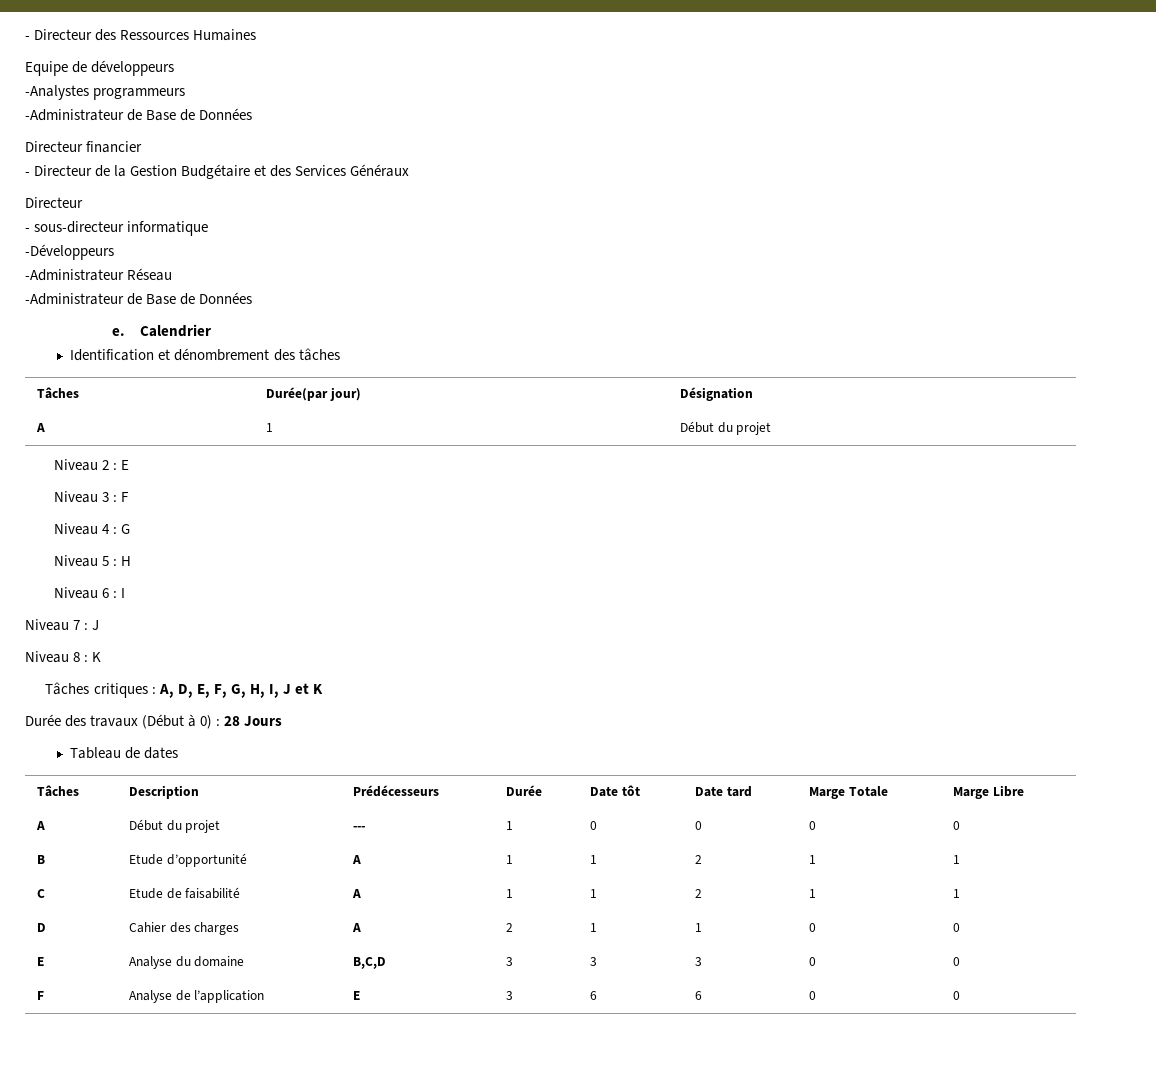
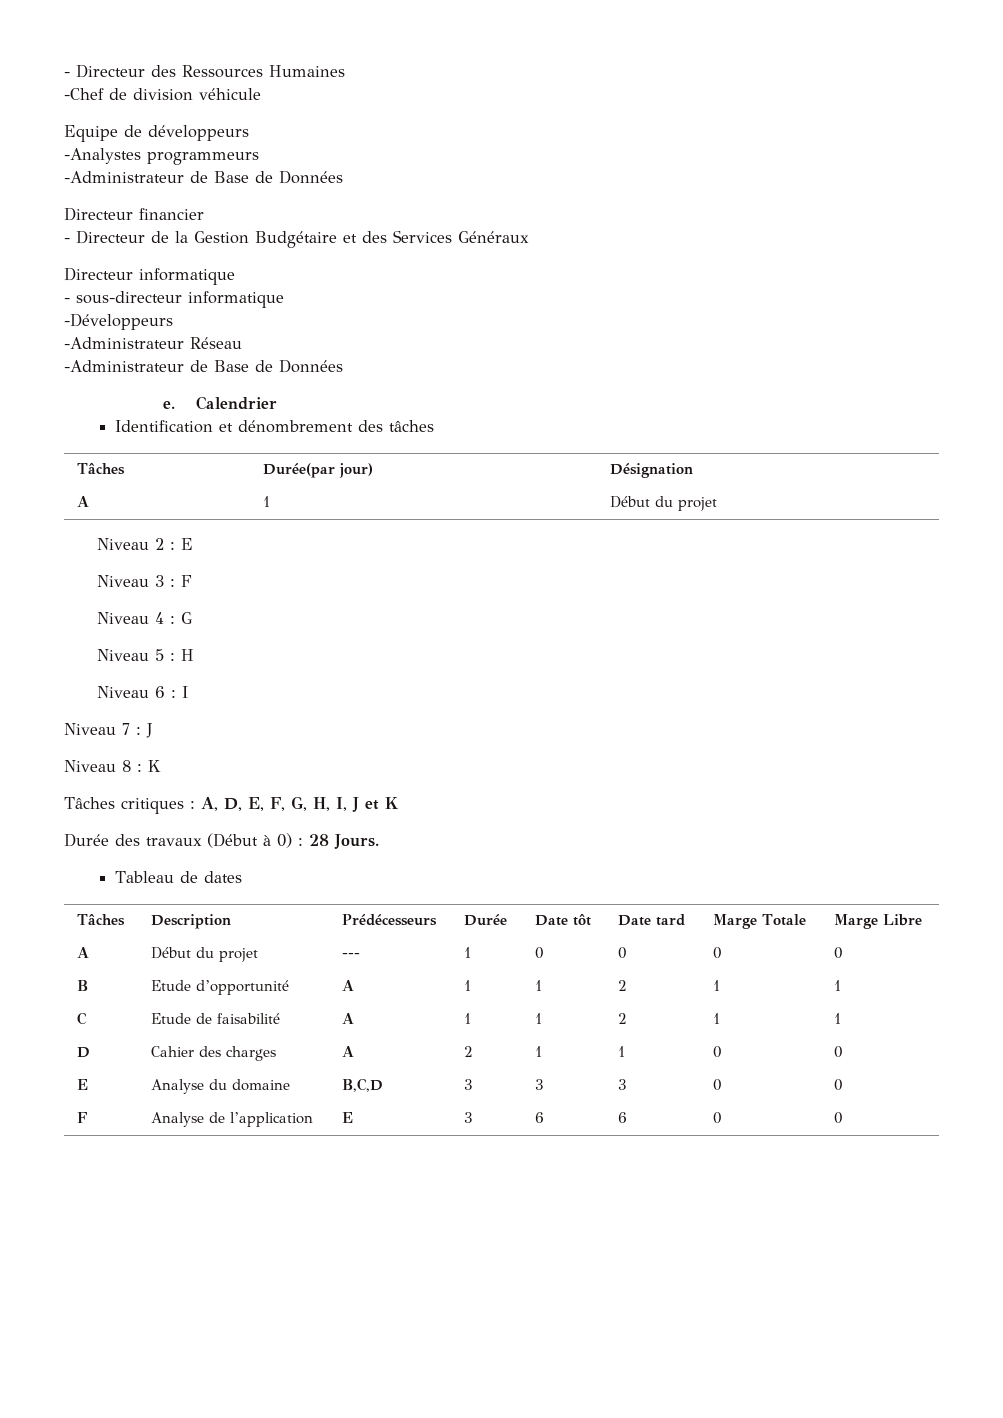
+ -Chef de division véhicule
  - Directeur de la Gestion Budgétaire et des Services Généraux
- Directeur
+ Directeur informatique
- Durée des travaux (Début à 0) : 28 Jours
+ Durée des travaux (Début à 0) : 28 Jours.

